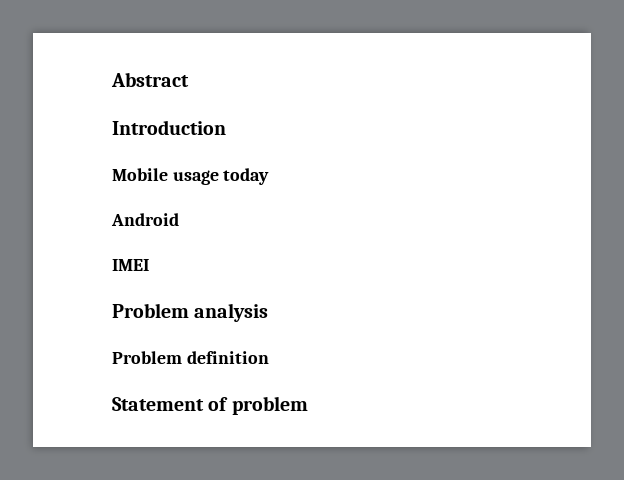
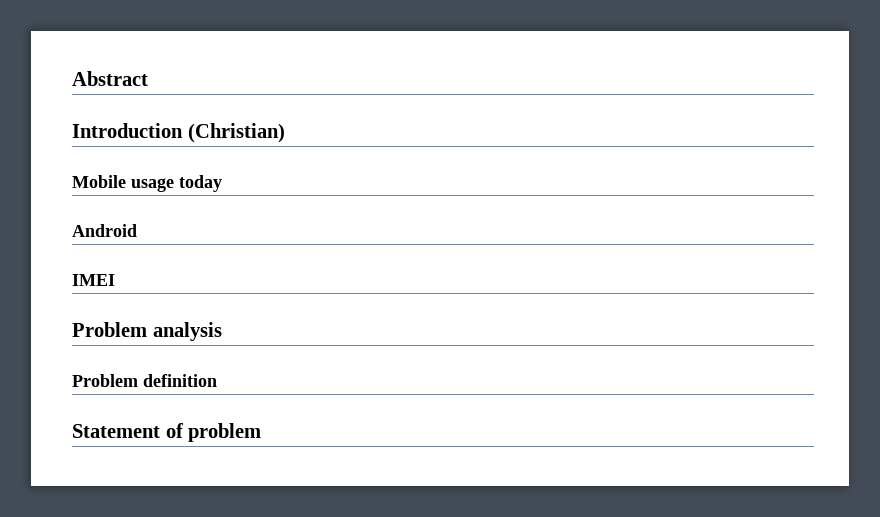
- Introduction
+ Introduction (Christian)

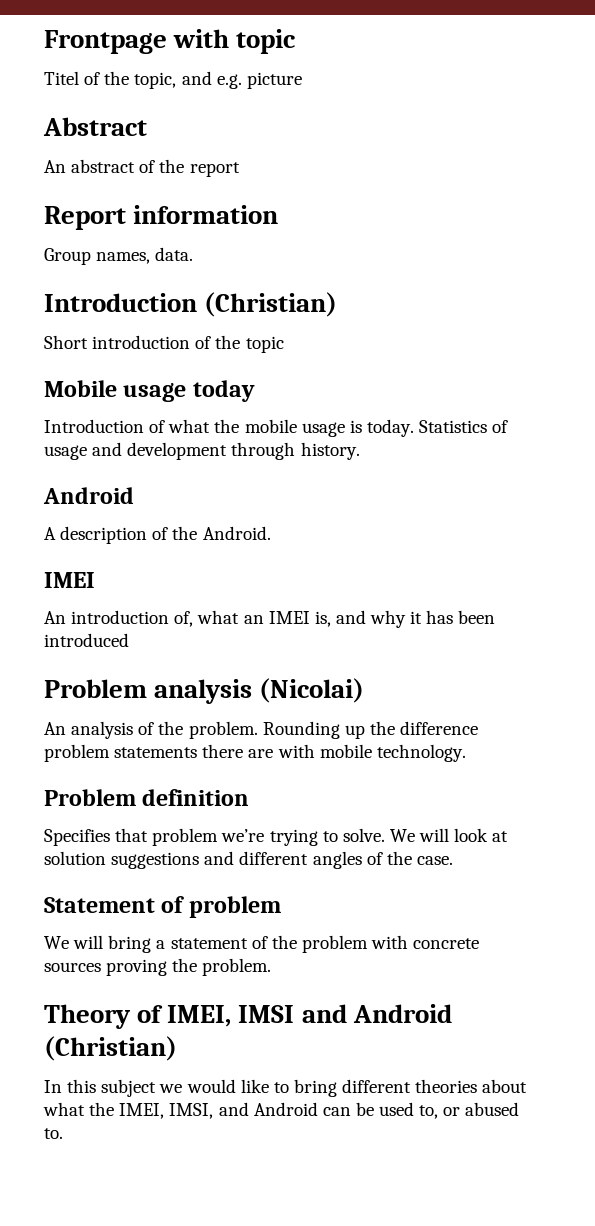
+ Frontpage with topic
+ Titel of the topic, and e.g. picture
  Abstract
+ An abstract of the report
+ Report information
+ Group names, data.
  Introduction (Christian)
+ Short introduction of the topic
  Mobile usage today
+ Introduction of what the mobile usage is today. Statistics of usage and development through history.
  Android
+ A description of the Android.
  IMEI
- Problem analysis
+ An introduction of, what an IMEI is, and why it has been introduced
+ Problem analysis (Nicolai)
+ An analysis of the problem. Rounding up the difference problem statements there are with mobile technology.
  Problem definition
+ Specifies that problem we’re trying to solve. We will look at solution suggestions and different angles of the case.
  Statement of problem
+ We will bring a statement of the problem with concrete sources proving the problem.
+ Theory of IMEI, IMSI and Android (Christian)
+ In this subject we would like to bring different theories about what the IMEI, IMSI, and Android can be used to, or abused to.

